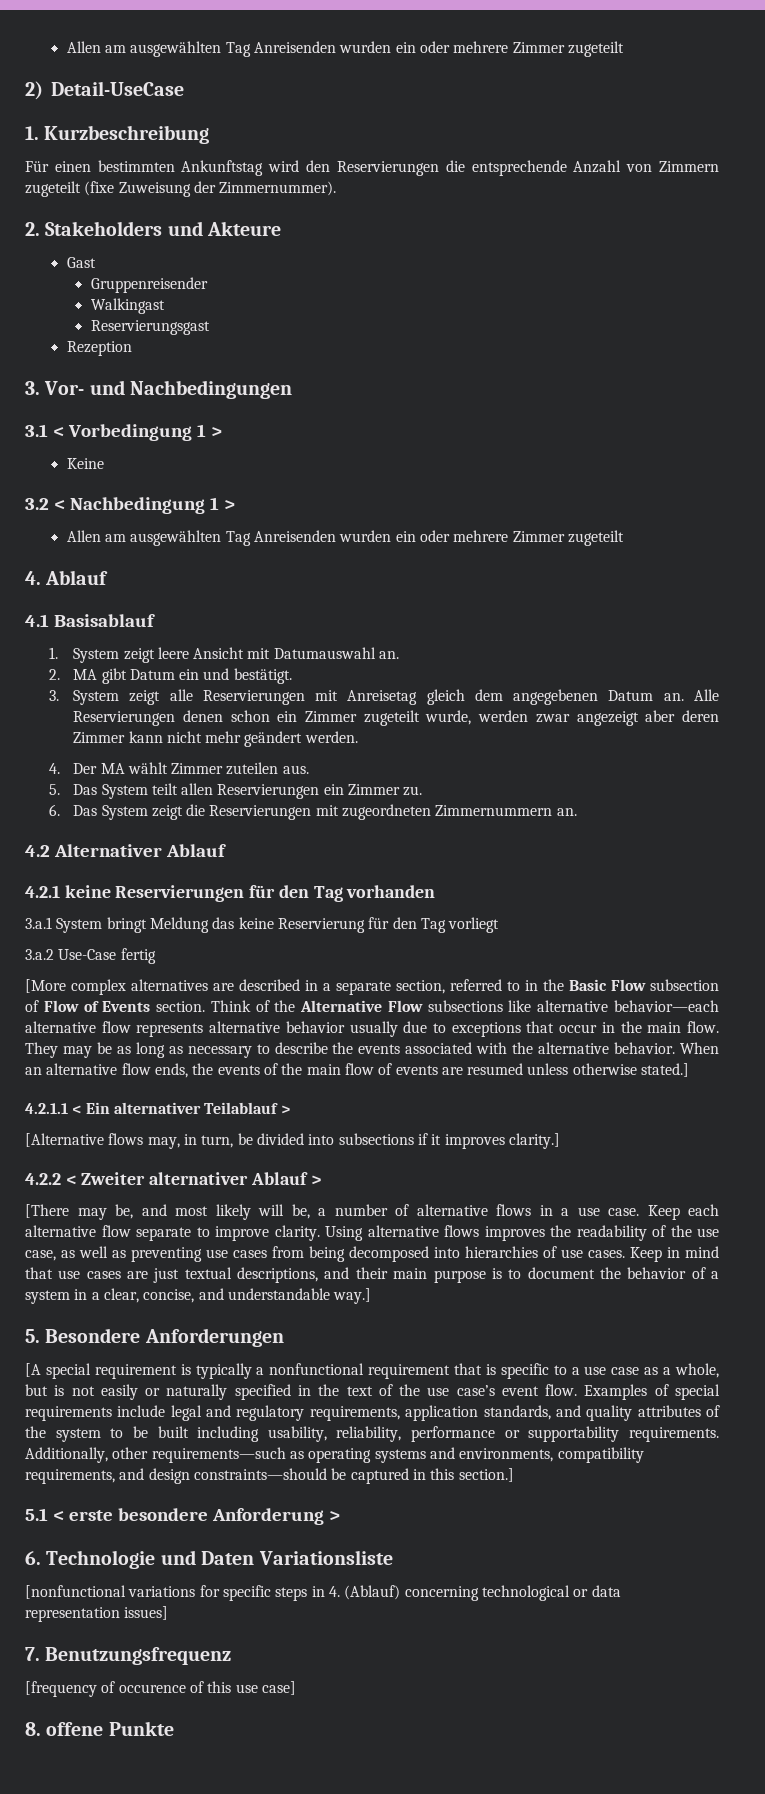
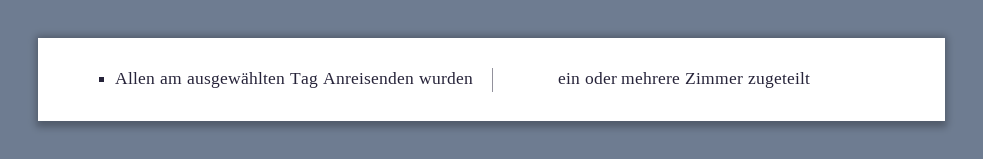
- 2) Detail-UseCase
- 1. Kurzbeschreibung
- Für einen bestimmten Ankunftstag wird den Reservierungen die entsprechende Anzahl von Zimmern zugeteilt (fixe Zuweisung der Zimmernummer).
- 2. Stakeholders und Akteure
- Gast
- Gruppenreisender
- Walkingast
- Reservierungsgast
- Rezeption
- 3. Vor- und Nachbedingungen
- 3.1 < Vorbedingung 1 >
- Keine
- 3.2 < Nachbedingung 1 >
- Allen am ausgewählten Tag Anreisenden wurden ein oder mehrere Zimmer zugeteilt
- 4. Ablauf
- 4.1 Basisablauf
- 1. System zeigt leere Ansicht mit Datumauswahl an.
- 2. MA gibt Datum ein und bestätigt.
- 3. System zeigt alle Reservierungen mit Anreisetag gleich dem angegebenen Datum an. Alle Reservierungen denen schon ein Zimmer zugeteilt wurde, werden zwar angezeigt aber deren Zimmer kann nicht mehr geändert werden.
- 4. Der MA wählt Zimmer zuteilen aus.
- 5. Das System teilt allen Reservierungen ein Zimmer zu.
- 6. Das System zeigt die Reservierungen mit zugeordneten Zimmernummern an.
- 4.2 Alternativer Ablauf
- 4.2.1 keine Reservierungen für den Tag vorhanden
- 3.a.1 System bringt Meldung das keine Reservierung für den Tag vorliegt
- 3.a.2 Use-Case fertig
- [More complex alternatives are described in a separate section, referred to in the Basic Flow subsection of Flow of Events section. Think of the Alternative Flow subsections like alternative behavior—each alternative flow represents alternative behavior usually due to exceptions that occur in the main flow. They may be as long as necessary to describe the events associated with the alternative behavior. When an alternative flow ends, the events of the main flow of events are resumed unless otherwise stated.]
- 4.2.1.1 < Ein alternativer Teilablauf >
- [Alternative flows may, in turn, be divided into subsections if it improves clarity.]
- 4.2.2 < Zweiter alternativer Ablauf >
- [There may be, and most likely will be, a number of alternative flows in a use case. Keep each alternative flow separate to improve clarity. Using alternative flows improves the readability of the use case, as well as preventing use cases from being decomposed into hierarchies of use cases. Keep in mind that use cases are just textual descriptions, and their main purpose is to document the behavior of a system in a clear, concise, and understandable way.]
- 5. Besondere Anforderungen
- [A special requirement is typically a nonfunctional requirement that is specific to a use case as a whole, but is not easily or naturally specified in the text of the use case’s event flow. Examples of special requirements include legal and regulatory requirements, application standards, and quality attributes of the system to be built including usability, reliability, performance or supportability requirements. Additionally, other requirements—such as operating systems and environments, compatibility requirements, and design constraints—should be captured in this section.]
- 5.1 < erste besondere Anforderung >
- 6. Technologie und Daten Variationsliste
- [nonfunctional variations for specific steps in 4. (Ablauf) concerning technological or data representation issues]
- 7. Benutzungsfrequenz
- [frequency of occurence of this use case]
- 8. offene Punkte

